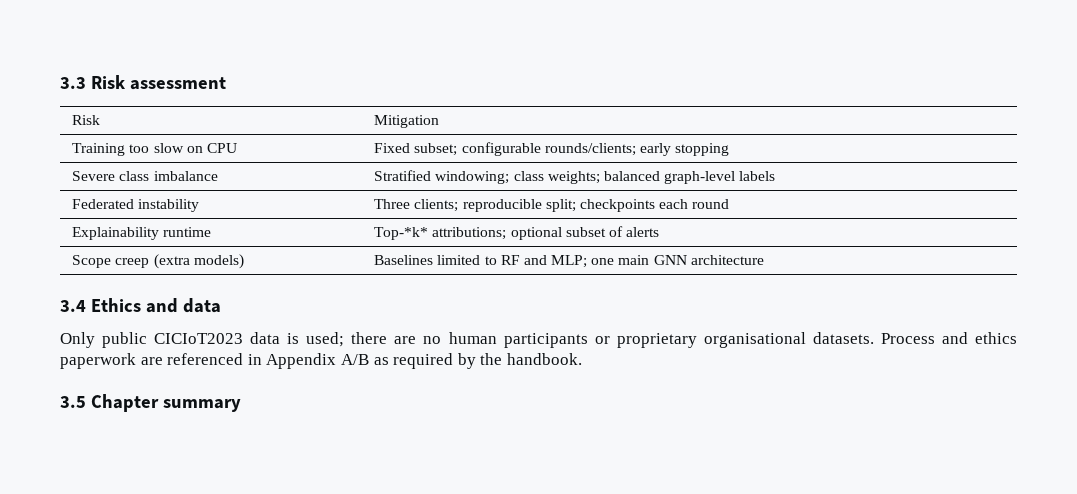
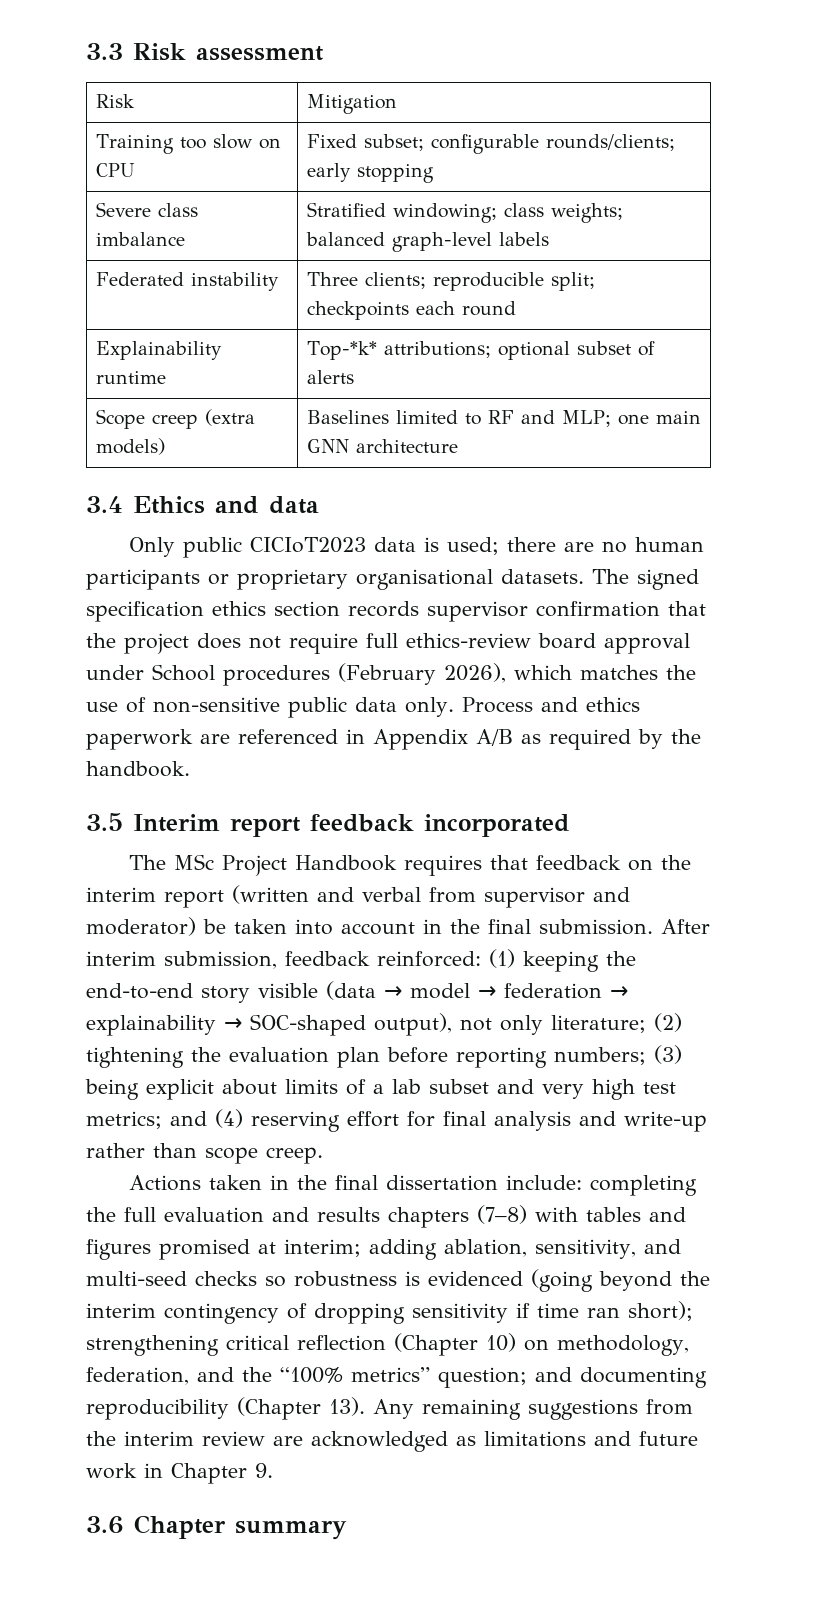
+ The signed specification ethics section records supervisor confirmation that the project does not require full ethics-review board approval under School procedures (February 2026), which matches the use of non-sensitive public data only.
- 3.5 Chapter summary
+ 3.5 Interim report feedback incorporated
+ The MSc Project Handbook requires that feedback on the interim report (written and verbal from supervisor and moderator) be taken into account in the final submission. After interim submission, feedback reinforced: (1) keeping the end-to-end story visible (data → model → federation → explainability → SOC-shaped output), not only literature; (2) tightening the evaluation plan before reporting numbers; (3) being explicit about limits of a lab subset and very high test metrics; and (4) reserving effort for final analysis and write-up rather than scope creep.
+ Actions taken in the final dissertation include: completing the full evaluation and results chapters (7–8) with tables and figures promised at interim; adding ablation, sensitivity, and multi-seed checks so robustness is evidenced (going beyond the interim contingency of dropping sensitivity if time ran short); strengthening critical reflection (Chapter 10) on methodology, federation, and the “100% metrics” question; and documenting reproducibility (Chapter 13). Any remaining suggestions from the interim review are acknowledged as limitations and future work in Chapter 9.
+ 3.6 Chapter summary

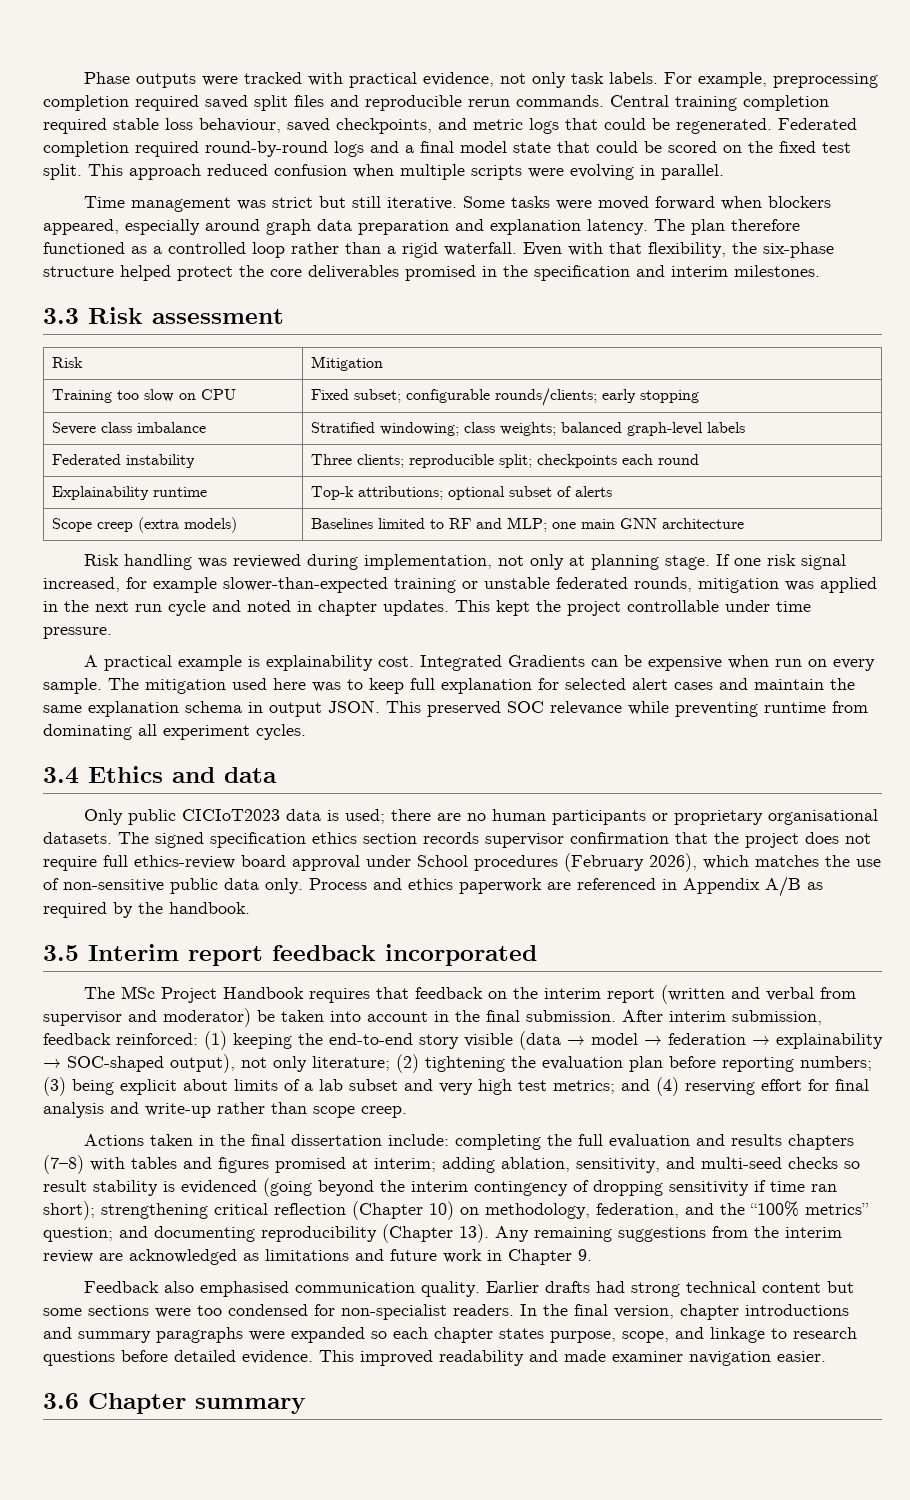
+ Phase outputs were tracked with practical evidence, not only task labels. For example, preprocessing completion required saved split files and reproducible rerun commands. Central training completion required stable loss behaviour, saved checkpoints, and metric logs that could be regenerated. Federated completion required round-by-round logs and a final model state that could be scored on the fixed test split. This approach reduced confusion when multiple scripts were evolving in parallel.
+ Time management was strict but still iterative. Some tasks were moved forward when blockers appeared, especially around graph data preparation and explanation latency. The plan therefore functioned as a controlled loop rather than a rigid waterfall. Even with that flexibility, the six-phase structure helped protect the core deliverables promised in the specification and interim milestones.
- Explainability runtime | Top-*k* attributions; optional subset of alerts
+ Explainability runtime | Top-k attributions; optional subset of alerts
+ Risk handling was reviewed during implementation, not only at planning stage. If one risk signal increased, for example slower-than-expected training or unstable federated rounds, mitigation was applied in the next run cycle and noted in chapter updates. This kept the project controllable under time pressure.
+ A practical example is explainability cost. Integrated Gradients can be expensive when run on every sample. The mitigation used here was to keep full explanation for selected alert cases and maintain the same explanation schema in output JSON. This preserved SOC relevance while preventing runtime from dominating all experiment cycles.
- adding ablation, sensitivity, and multi-seed checks so robustness is evidenced (going beyond the interim contingency of dropping sensitivity if time ran short);
+ adding ablation, sensitivity, and multi-seed checks so result stability is evidenced (going beyond the interim contingency of dropping sensitivity if time ran short);
+ Feedback also emphasised communication quality. Earlier drafts had strong technical content but some sections were too condensed for non-specialist readers. In the final version, chapter introductions and summary paragraphs were expanded so each chapter states purpose, scope, and linkage to research questions before detailed evidence. This improved readability and made examiner navigation easier.

